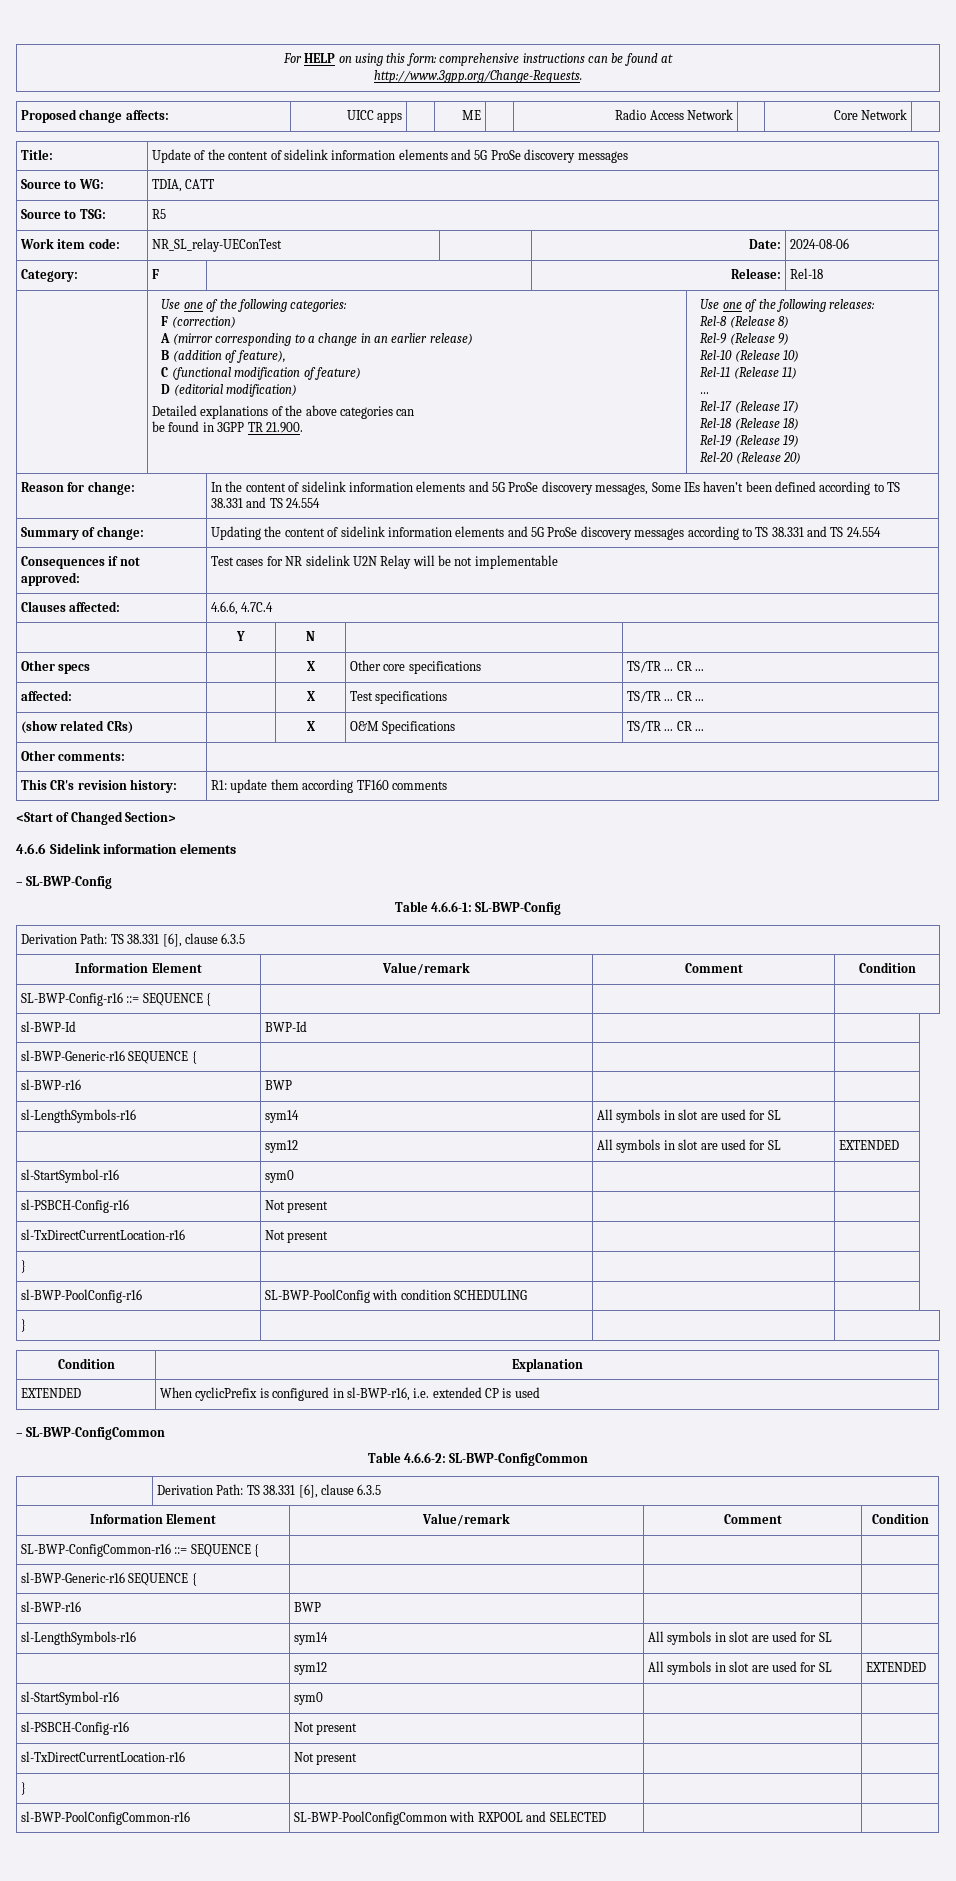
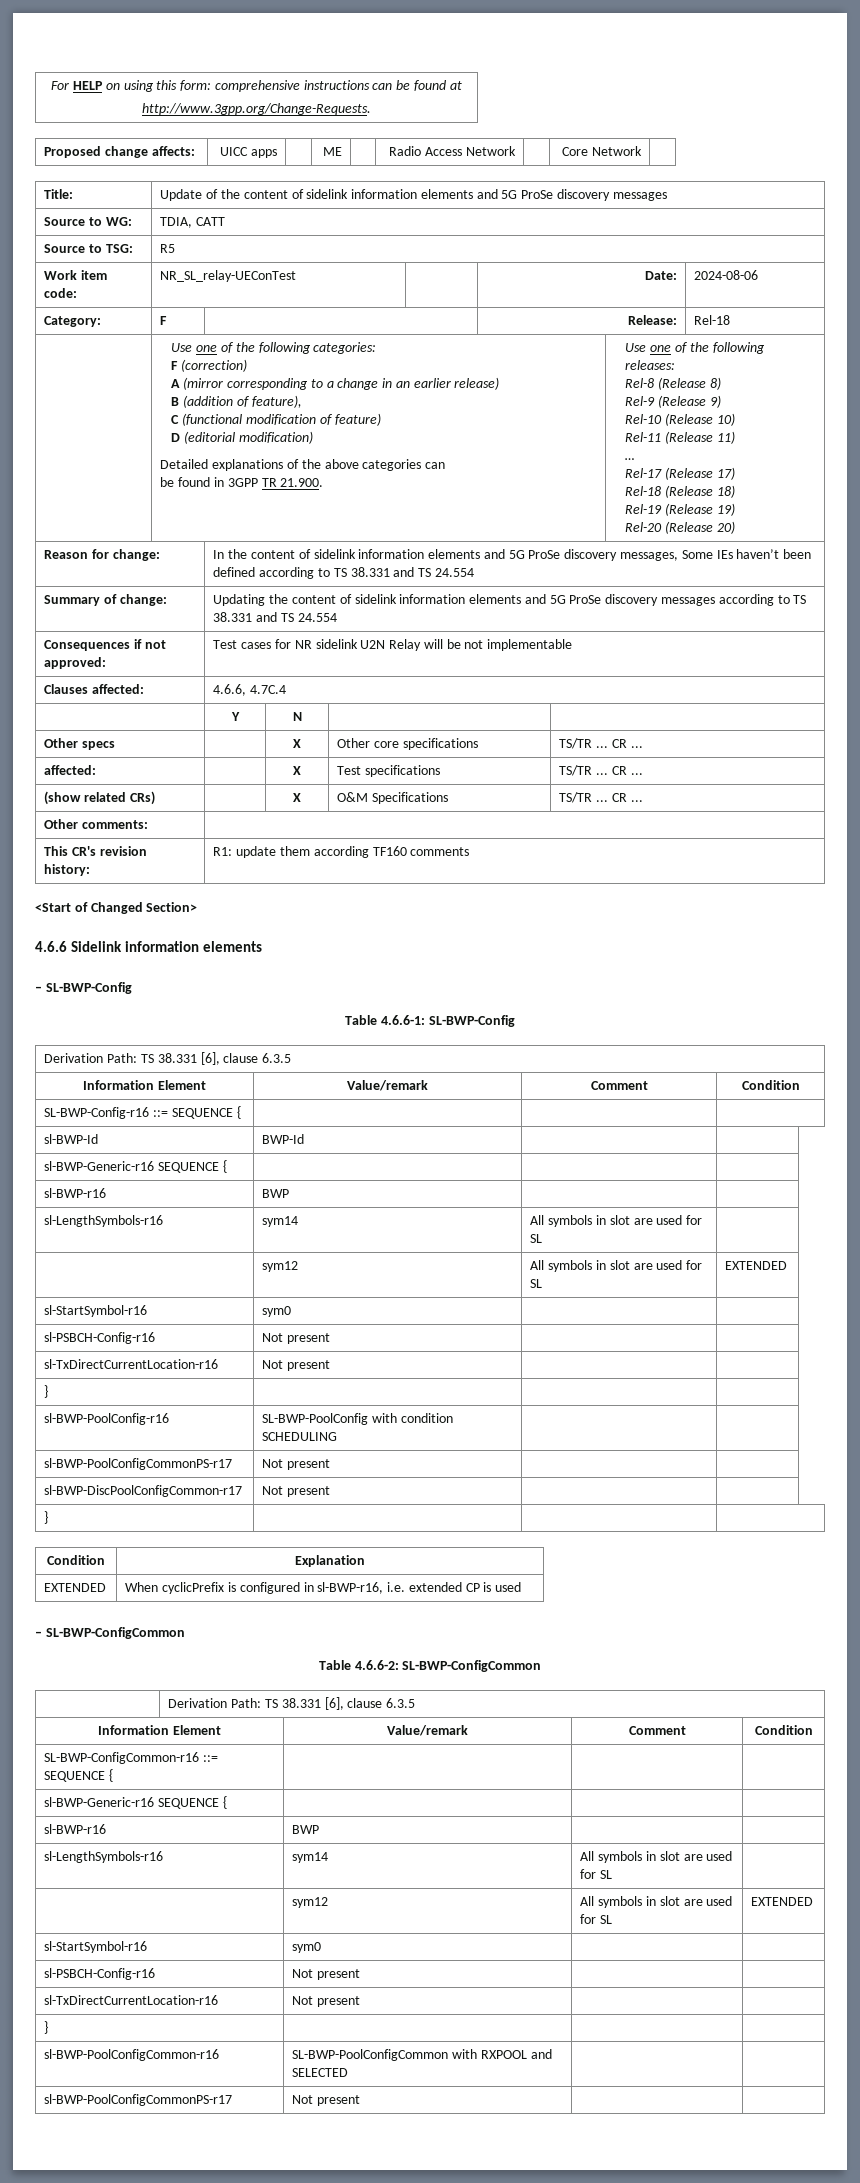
  sl-BWP-PoolConfig-r16 | SL-BWP-PoolConfig with condition SCHEDULING | |
+ sl-BWP-PoolConfigCommonPS-r17 | Not present | |
+ sl-BWP-DiscPoolConfigCommon-r17 | Not present | |
  sl-BWP-PoolConfigCommon-r16 | SL-BWP-PoolConfigCommon with RXPOOL and SELECTED | |
+ sl-BWP-PoolConfigCommonPS-r17 | Not present | |

